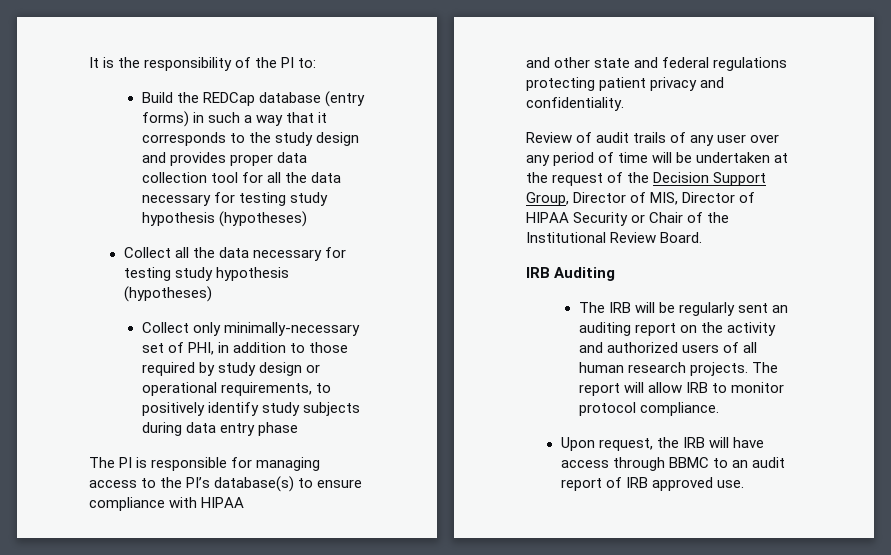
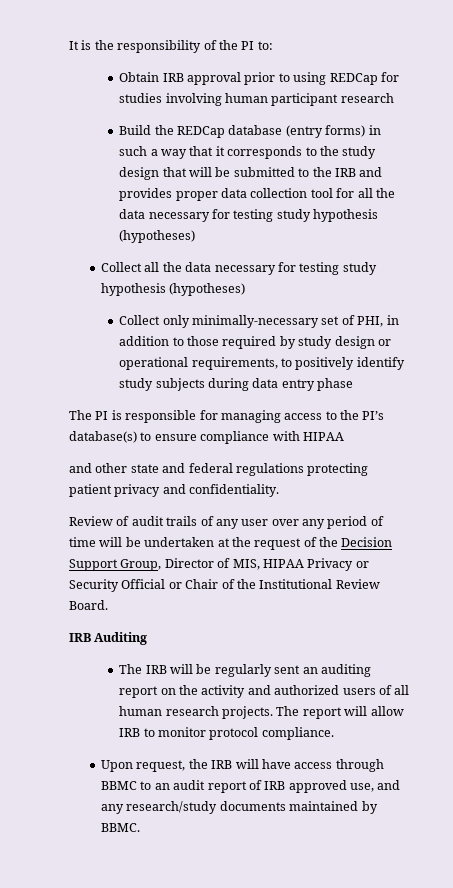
+ Obtain IRB approval prior to using REDCap for studies involving human participant research
- Build the REDCap database (entry forms) in such a way that it corresponds to the study design and provides proper data collection tool for all the data necessary for testing study hypothesis (hypotheses)
+ Build the REDCap database (entry forms) in such a way that it corresponds to the study design that will be submitted to the IRB and provides proper data collection tool for all the data necessary for testing study hypothesis (hypotheses)
- Review of audit trails of any user over any period of time will be undertaken at the request of the Decision Support Group, Director of MIS, Director of HIPAA Security or Chair of the Institutional Review Board.
+ Review of audit trails of any user over any period of time will be undertaken at the request of the Decision Support Group, Director of MIS, HIPAA Privacy or Security Official or Chair of the Institutional Review Board.
- Upon request, the IRB will have access through BBMC to an audit report of IRB approved use.
+ Upon request, the IRB will have access through BBMC to an audit report of IRB approved use, and any research/study documents maintained by BBMC.

